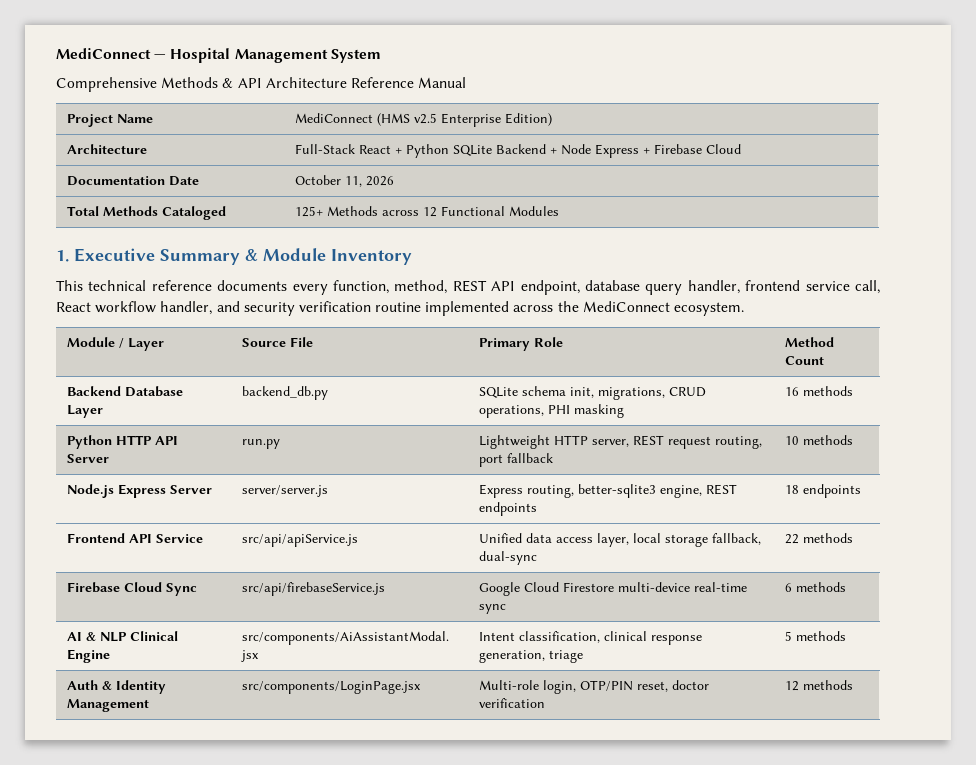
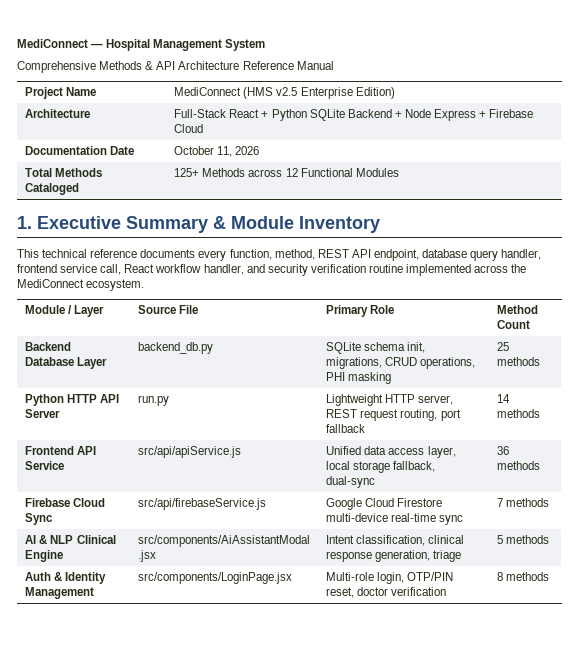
- Backend Database Layer | backend_db.py | SQLite schema init, migrations, CRUD operations, PHI masking | 16 methods
+ Backend Database Layer | backend_db.py | SQLite schema init, migrations, CRUD operations, PHI masking | 25 methods
- Python HTTP API Server | run.py | Lightweight HTTP server, REST request routing, port fallback | 10 methods
- Node.js Express Server | server/server.js | Express routing, better-sqlite3 engine, REST endpoints | 18 endpoints
+ Python HTTP API Server | run.py | Lightweight HTTP server, REST request routing, port fallback | 14 methods
- Frontend API Service | src/api/apiService.js | Unified data access layer, local storage fallback, dual-sync | 22 methods
+ Frontend API Service | src/api/apiService.js | Unified data access layer, local storage fallback, dual-sync | 36 methods
- Firebase Cloud Sync | src/api/firebaseService.js | Google Cloud Firestore multi-device real-time sync | 6 methods
+ Firebase Cloud Sync | src/api/firebaseService.js | Google Cloud Firestore multi-device real-time sync | 7 methods
- Auth & Identity Management | src/components/LoginPage.jsx | Multi-role login, OTP/PIN reset, doctor verification | 12 methods
+ Auth & Identity Management | src/components/LoginPage.jsx | Multi-role login, OTP/PIN reset, doctor verification | 8 methods

